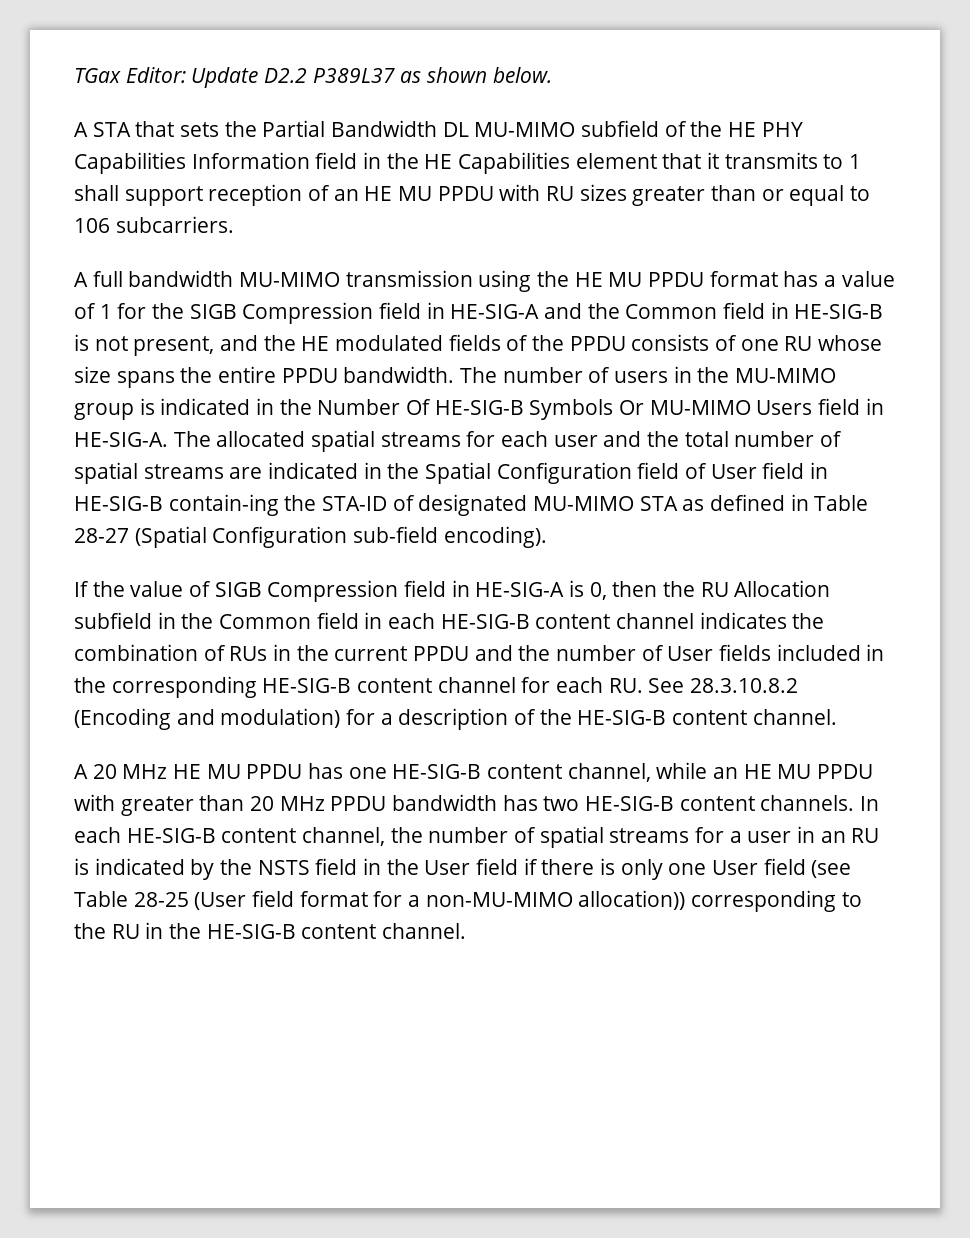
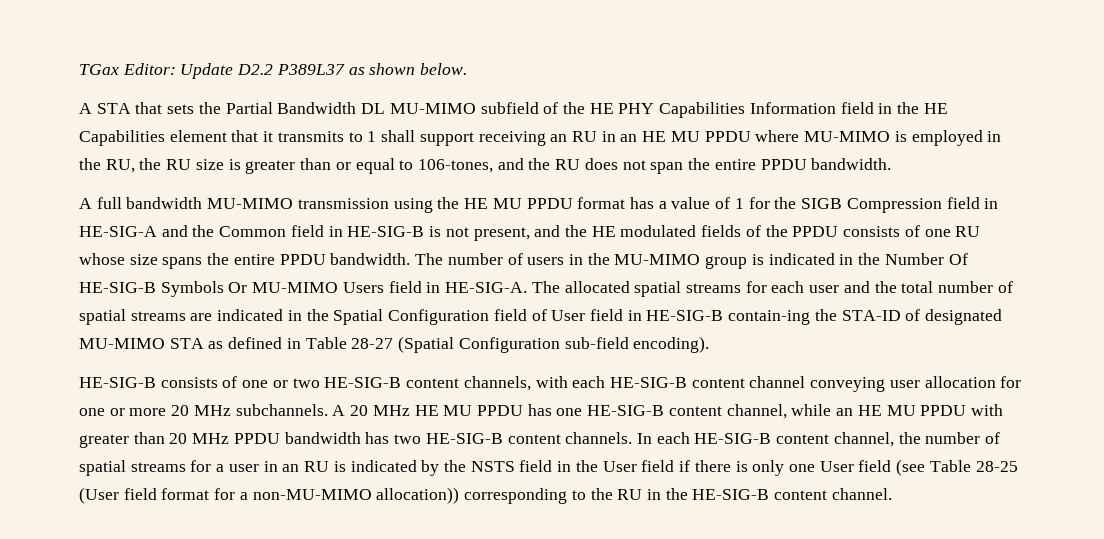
- A STA that sets the Partial Bandwidth DL MU-MIMO subfield of the HE PHY Capabilities Information field in the HE Capabilities element that it transmits to 1 shall support reception of an HE MU PPDU with RU sizes greater than or equal to 106 subcarriers.
+ A STA that sets the Partial Bandwidth DL MU-MIMO subfield of the HE PHY Capabilities Information field in the HE Capabilities element that it transmits to 1 shall support receiving an RU in an HE MU PPDU where MU-MIMO is employed in the RU, the RU size is greater than or equal to 106-tones, and the RU does not span the entire PPDU bandwidth.
- If the value of SIGB Compression field in HE-SIG-A is 0, then the RU Allocation subfield in the Common field in each HE-SIG-B content channel indicates the combination of RUs in the current PPDU and the number of User fields included in the corresponding HE-SIG-B content channel for each RU. See 28.3.10.8.2 (Encoding and modulation) for a description of the HE-SIG-B content channel.
- A 20 MHz HE MU PPDU has one HE-SIG-B content channel, while an HE MU PPDU with greater than 20 MHz PPDU bandwidth has two HE-SIG-B content channels.
+ HE-SIG-B consists of one or two HE-SIG-B content channels, with each HE-SIG-B content channel conveying user allocation for one or more 20 MHz subchannels. A 20 MHz HE MU PPDU has one HE-SIG-B content channel, while an HE MU PPDU with greater than 20 MHz PPDU bandwidth has two HE-SIG-B content channels.

